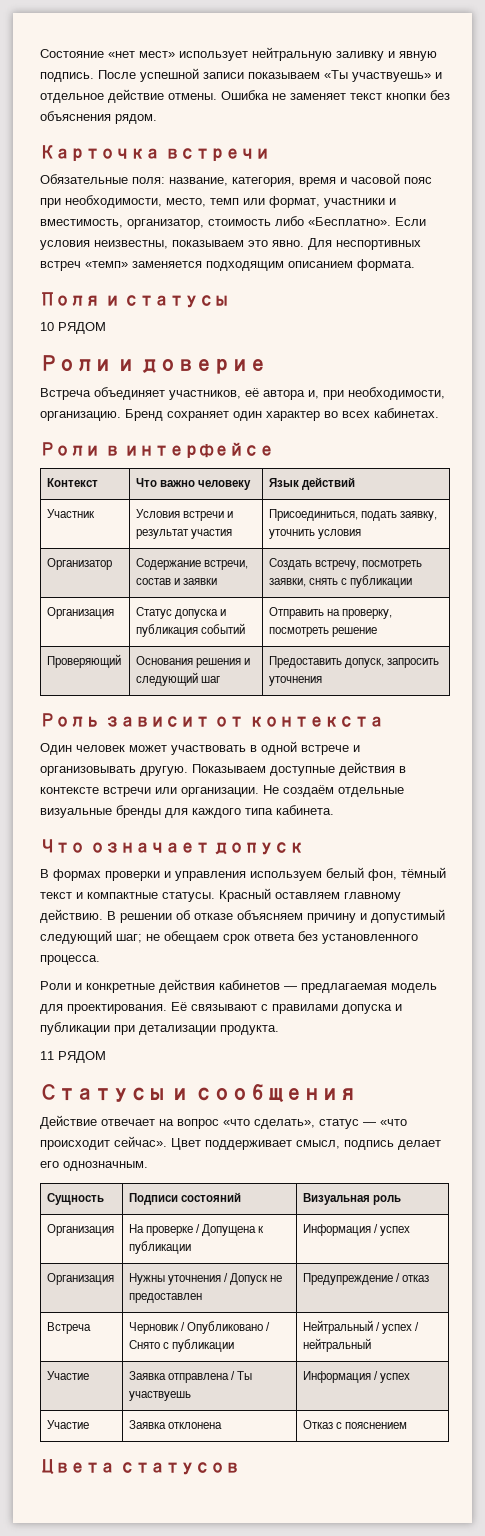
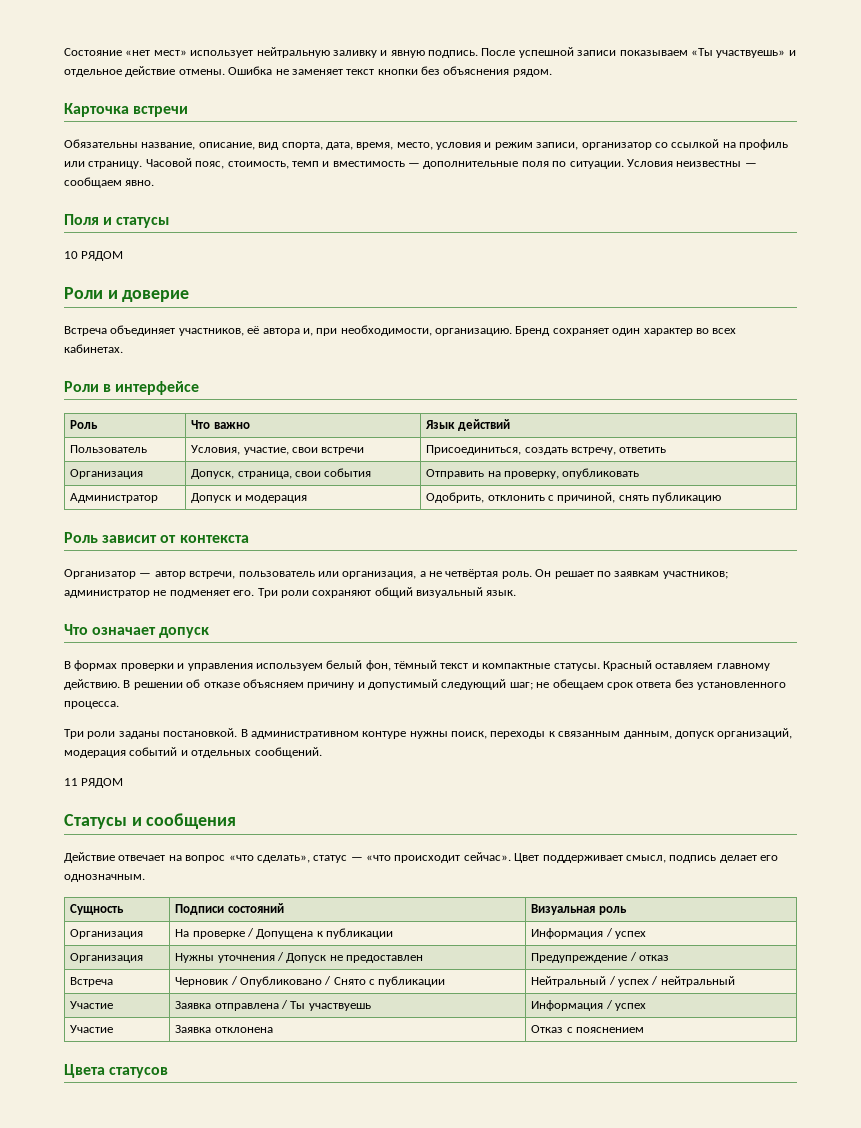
- Обязательные поля: название, категория, время и часовой пояс при необходимости, место, темп или формат, участники и вместимость, организатор, стоимость либо «Бесплатно». Если условия неизвестны, показываем это явно. Для неспортивных встреч «темп» заменяется подходящим описанием формата.
+ Обязательны название, описание, вид спорта, дата, время, место, условия и режим записи, организатор со ссылкой на профиль или страницу. Часовой пояс, стоимость, темп и вместимость — дополнительные поля по ситуации. Условия неизвестны — сообщаем явно.
- Контекст | Что важно человеку | Язык действий
+ Роль | Что важно | Язык действий
- Участник | Условия встречи и результат участия | Присоединиться, подать заявку, уточнить условия
- Организатор | Содержание встречи, состав и заявки | Создать встречу, посмотреть заявки, снять с публикации
- Организация | Статус допуска и публикация событий | Отправить на проверку, посмотреть решение
- Проверяющий | Основания решения и следующий шаг | Предоставить допуск, запросить уточнения
+ Пользователь | Условия, участие, свои встречи | Присоединиться, создать встречу, ответить
+ Организация | Допуск, страница, свои события | Отправить на проверку, опубликовать
+ Администратор | Допуск и модерация | Одобрить, отклонить с причиной, снять публикацию
  Роль зависит от контекста
- Один человек может участвовать в одной встрече и организовывать другую. Показываем доступные действия в контексте встречи или организации. Не создаём отдельные визуальные бренды для каждого типа кабинета.
+ Организатор — автор встречи, пользователь или организация, а не четвёртая роль. Он решает по заявкам участников; администратор не подменяет его. Три роли сохраняют общий визуальный язык.
- Роли и конкретные действия кабинетов — предлагаемая модель для проектирования. Её связывают с правилами допуска и публикации при детализации продукта.
+ Три роли заданы постановкой. В административном контуре нужны поиск, переходы к связанным данным, допуск организаций, модерация событий и отдельных сообщений.

